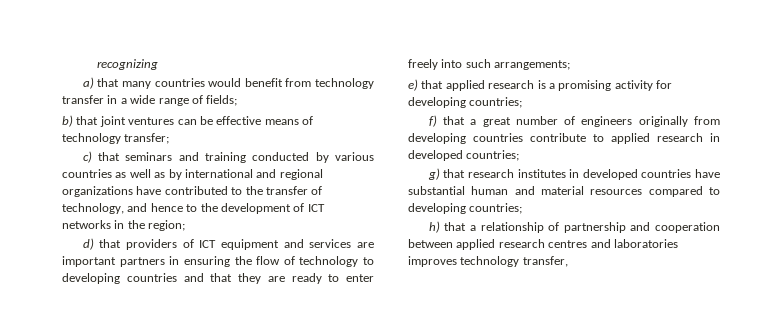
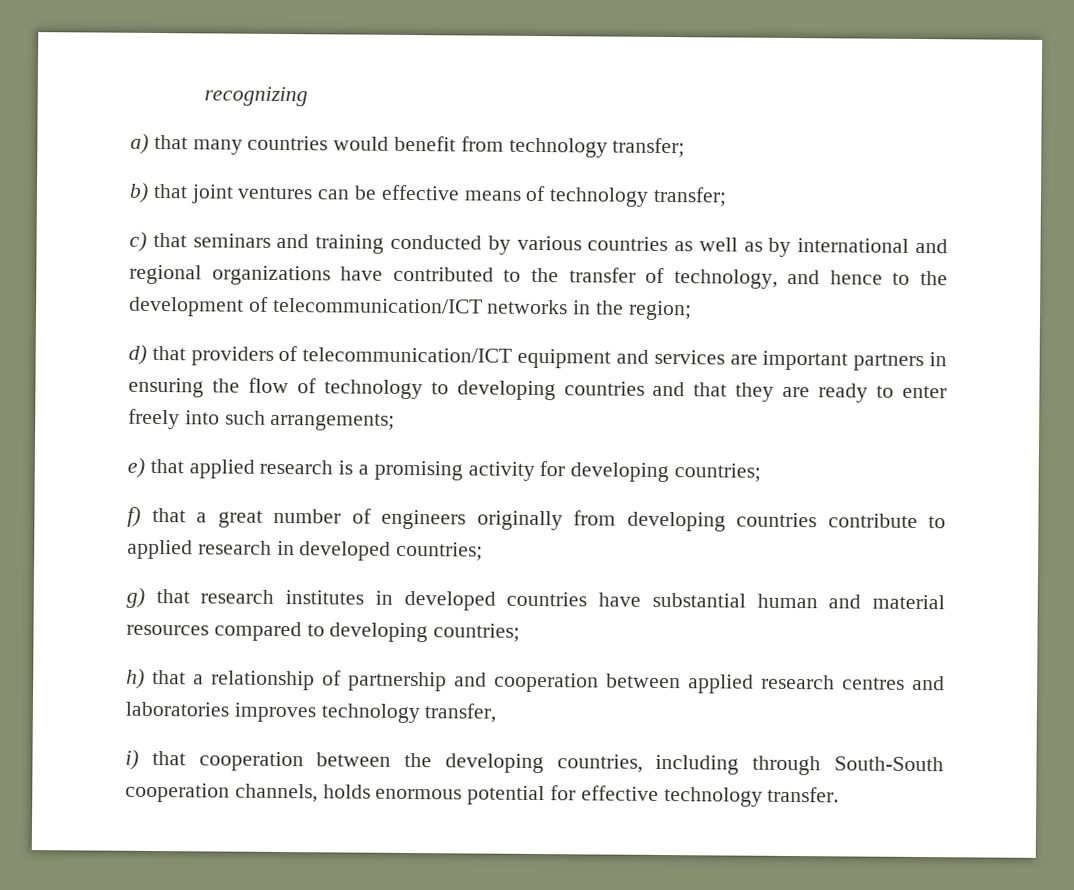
- a) that many countries would benefit from technology transfer in a wide range of fields;
+ a) that many countries would benefit from technology transfer;
- c) that seminars and training conducted by various countries as well as by international and regional organizations have contributed to the transfer of technology, and hence to the development of ICT networks in the region;
+ c) that seminars and training conducted by various countries as well as by international and regional organizations have contributed to the transfer of technology, and hence to the development of telecommunication/ICT networks in the region;
- d) that providers of ICT equipment and services are important partners in ensuring the flow of technology to developing countries and that they are ready to enter freely into such arrangements;
+ d) that providers of telecommunication/ICT equipment and services are important partners in ensuring the flow of technology to developing countries and that they are ready to enter freely into such arrangements;
+ i) that cooperation between the developing countries, including through South-South cooperation channels, holds enormous potential for effective technology transfer.

